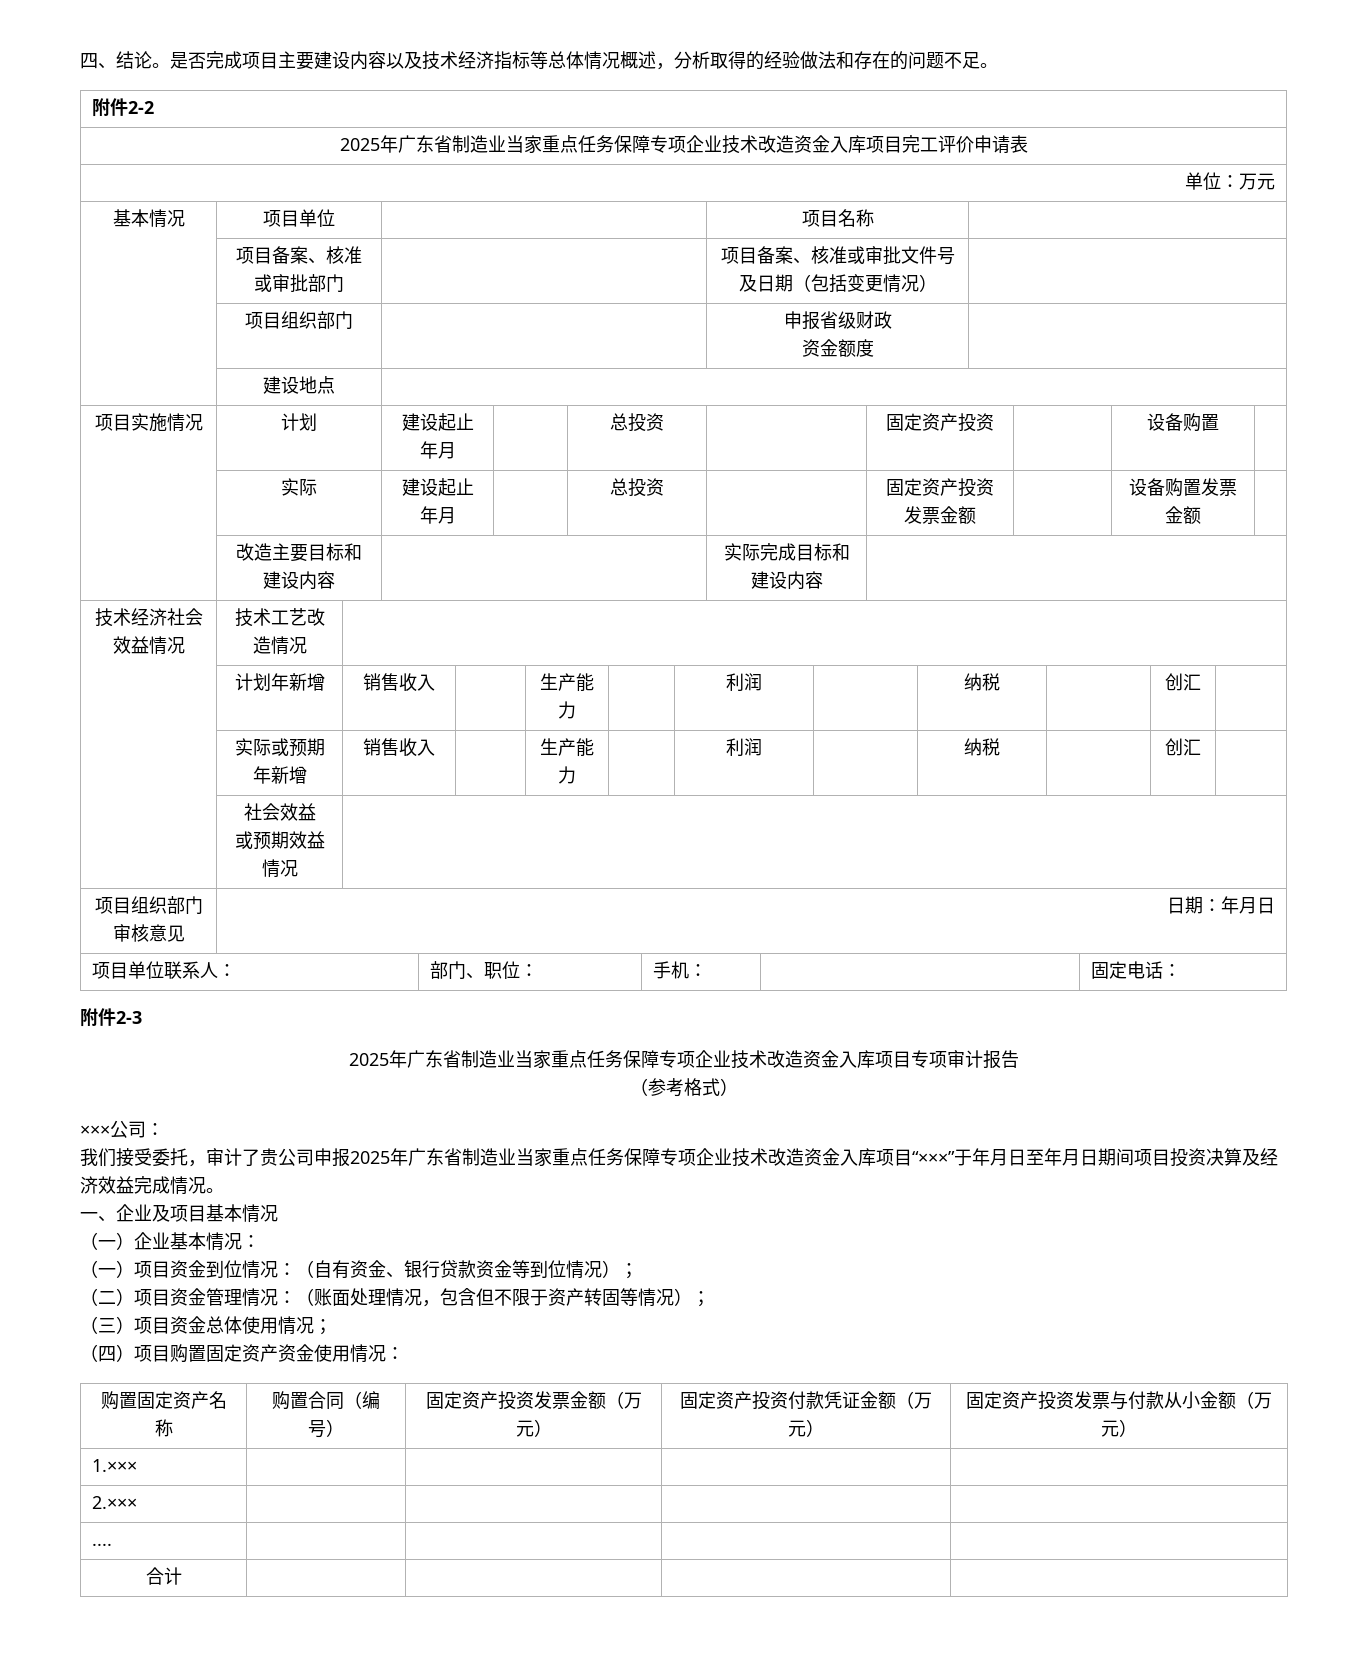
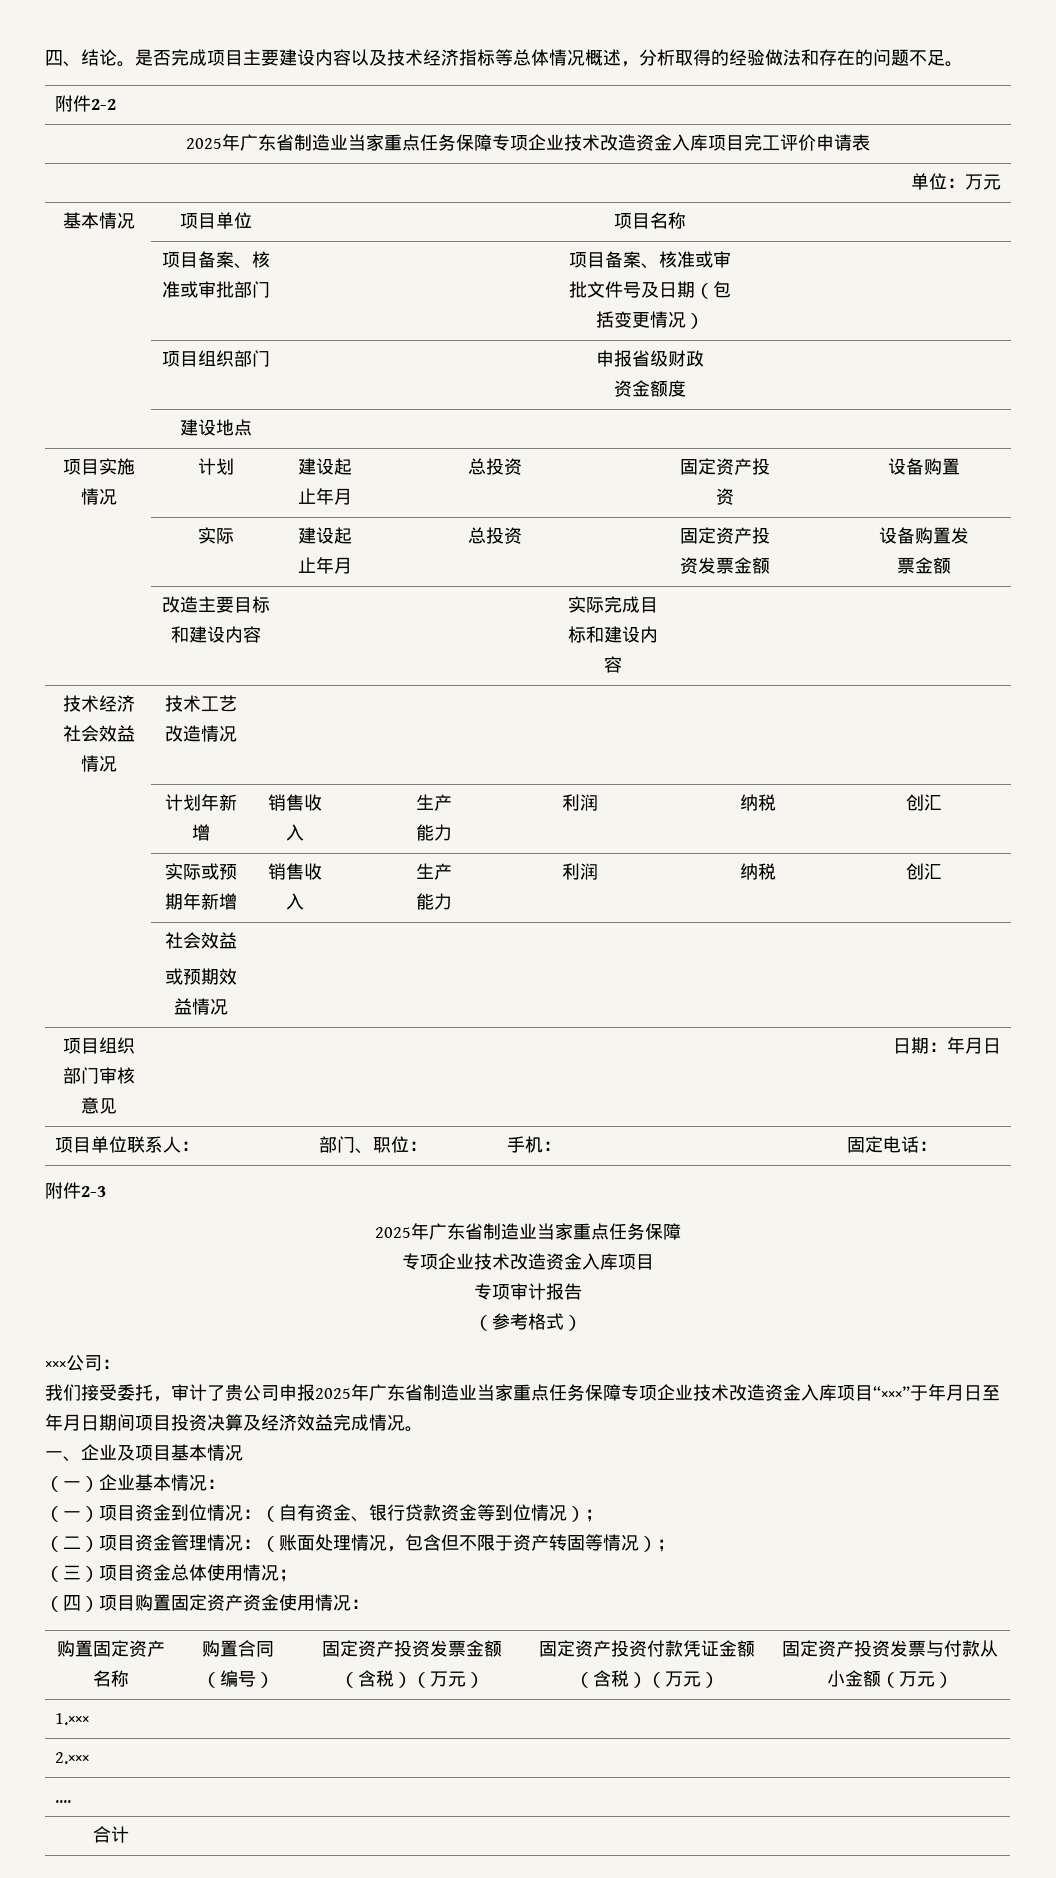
  附件2-3
- 2025年广东省制造业当家重点任务保障专项企业技术改造资金入库项目专项审计报告
+ 2025年广东省制造业当家重点任务保障
+ 专项企业技术改造资金入库项目
+ 专项审计报告
- 购置固定资产名称 | 购置合同（编号） | 固定资产投资发票金额（万元） | 固定资产投资付款凭证金额（万元） | 固定资产投资发票与付款从小金额（万元）
+ 购置固定资产名称 | 购置合同（编号） | 固定资产投资发票金额（含税）（万元） | 固定资产投资付款凭证金额（含税）（万元） | 固定资产投资发票与付款从小金额（万元）

